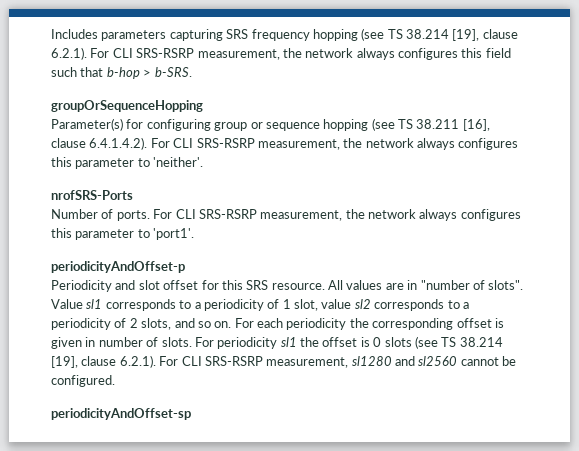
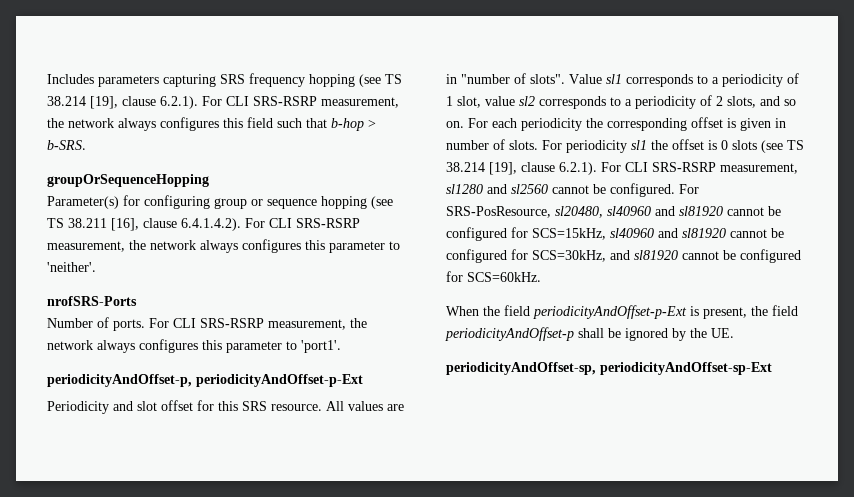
- periodicityAndOffset-p
+ periodicityAndOffset-p, periodicityAndOffset-p-Ext
- For periodicity sl1 the offset is 0 slots (see TS 38.214 [19], clause 6.2.1). For CLI SRS-RSRP measurement, sl1280 and sl2560 cannot be configured.
- periodicityAndOffset-sp
+ For periodicity sl1 the offset is 0 slots (see TS 38.214 [19], clause 6.2.1). For CLI SRS-RSRP measurement, sl1280 and sl2560 cannot be configured. For SRS-PosResource, sl20480, sl40960 and sl81920 cannot be configured for SCS=15kHz, sl40960 and sl81920 cannot be configured for SCS=30kHz, and sl81920 cannot be configured for SCS=60kHz.
+ When the field periodicityAndOffset-p-Ext is present, the field periodicityAndOffset-p shall be ignored by the UE.
+ periodicityAndOffset-sp, periodicityAndOffset-sp-Ext

